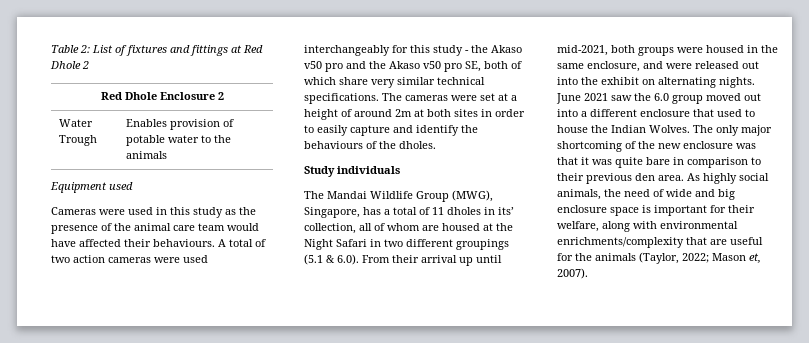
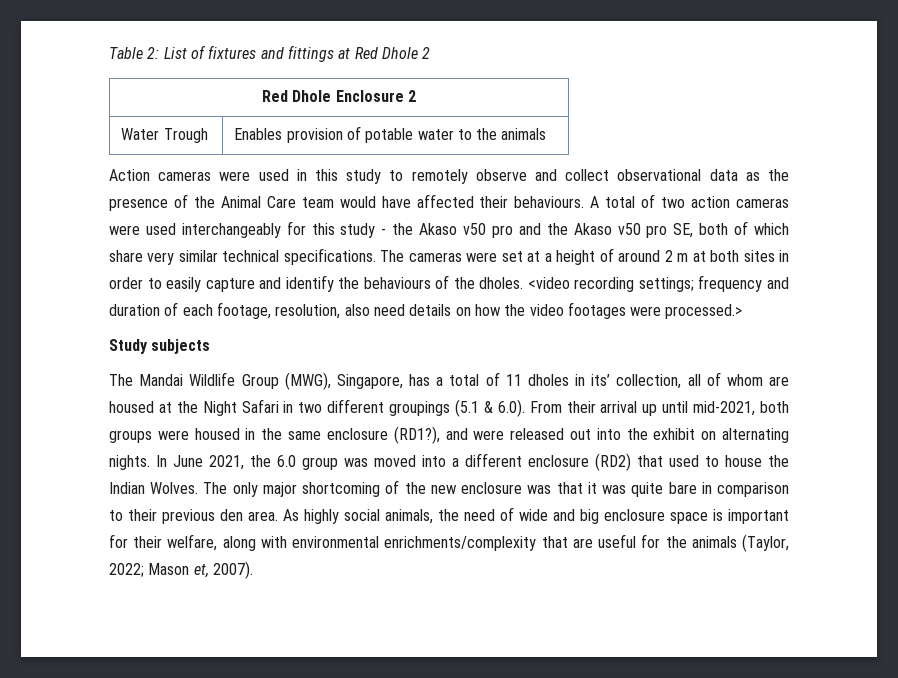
- Equipment used
- Cameras were used in this study as the presence of the animal care team would have affected their behaviours.
+ Action cameras were used in this study to remotely observe and collect observational data as the presence of the Animal Care team would have affected their behaviours.
- The cameras were set at a height of around 2m at both sites in order to easily capture and identify the behaviours of the dholes.
+ The cameras were set at a height of around 2 m at both sites in order to easily capture and identify the behaviours of the dholes. <video recording settings; frequency and duration of each footage, resolution, also need details on how the video footages were processed.>
- Study individuals
+ Study subjects
- The Mandai Wildlife Group (MWG), Singapore, has a total of 11 dholes in its’ collection, all of whom are housed at the Night Safari in two different groupings (5.1 & 6.0). From their arrival up until mid-2021, both groups were housed in the same enclosure, and were released out into the exhibit on alternating nights.
+ The Mandai Wildlife Group (MWG), Singapore, has a total of 11 dholes in its’ collection, all of whom are housed at the Night Safari in two different groupings (5.1 & 6.0). From their arrival up until mid-2021, both groups were housed in the same enclosure (RD1?), and were released out into the exhibit on alternating nights.
- June 2021 saw the 6.0 group moved out into a different enclosure that used to house the Indian Wolves.
+ In June 2021, the 6.0 group was moved into a different enclosure (RD2) that used to house the Indian Wolves.

